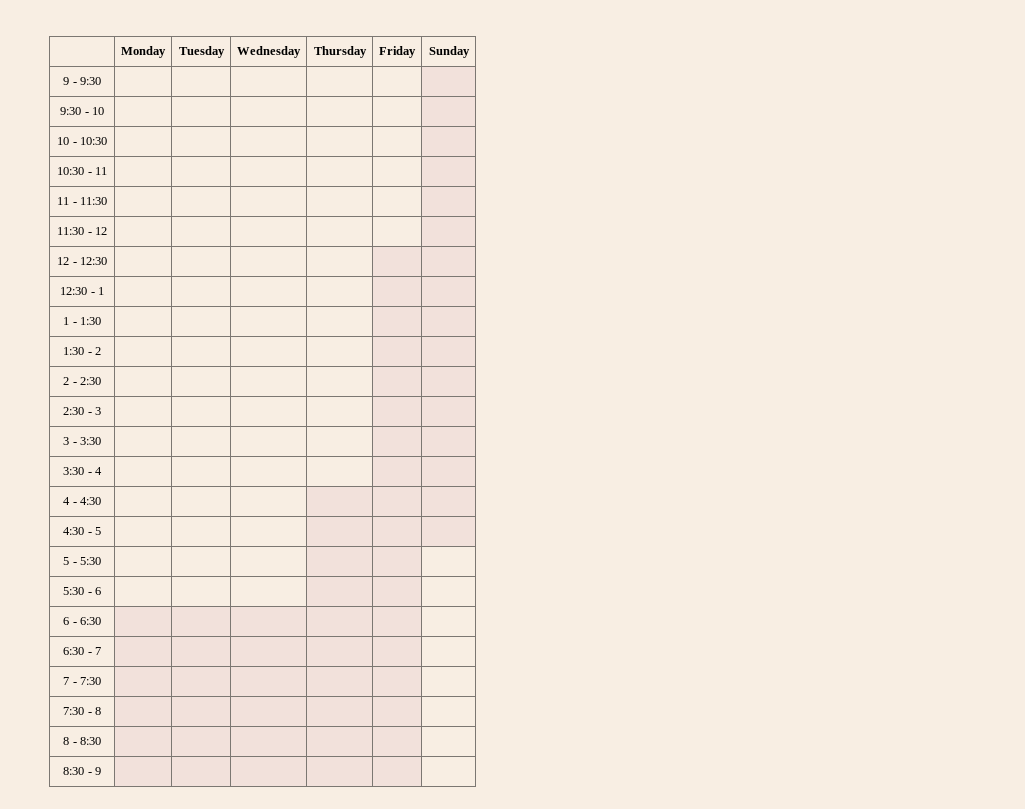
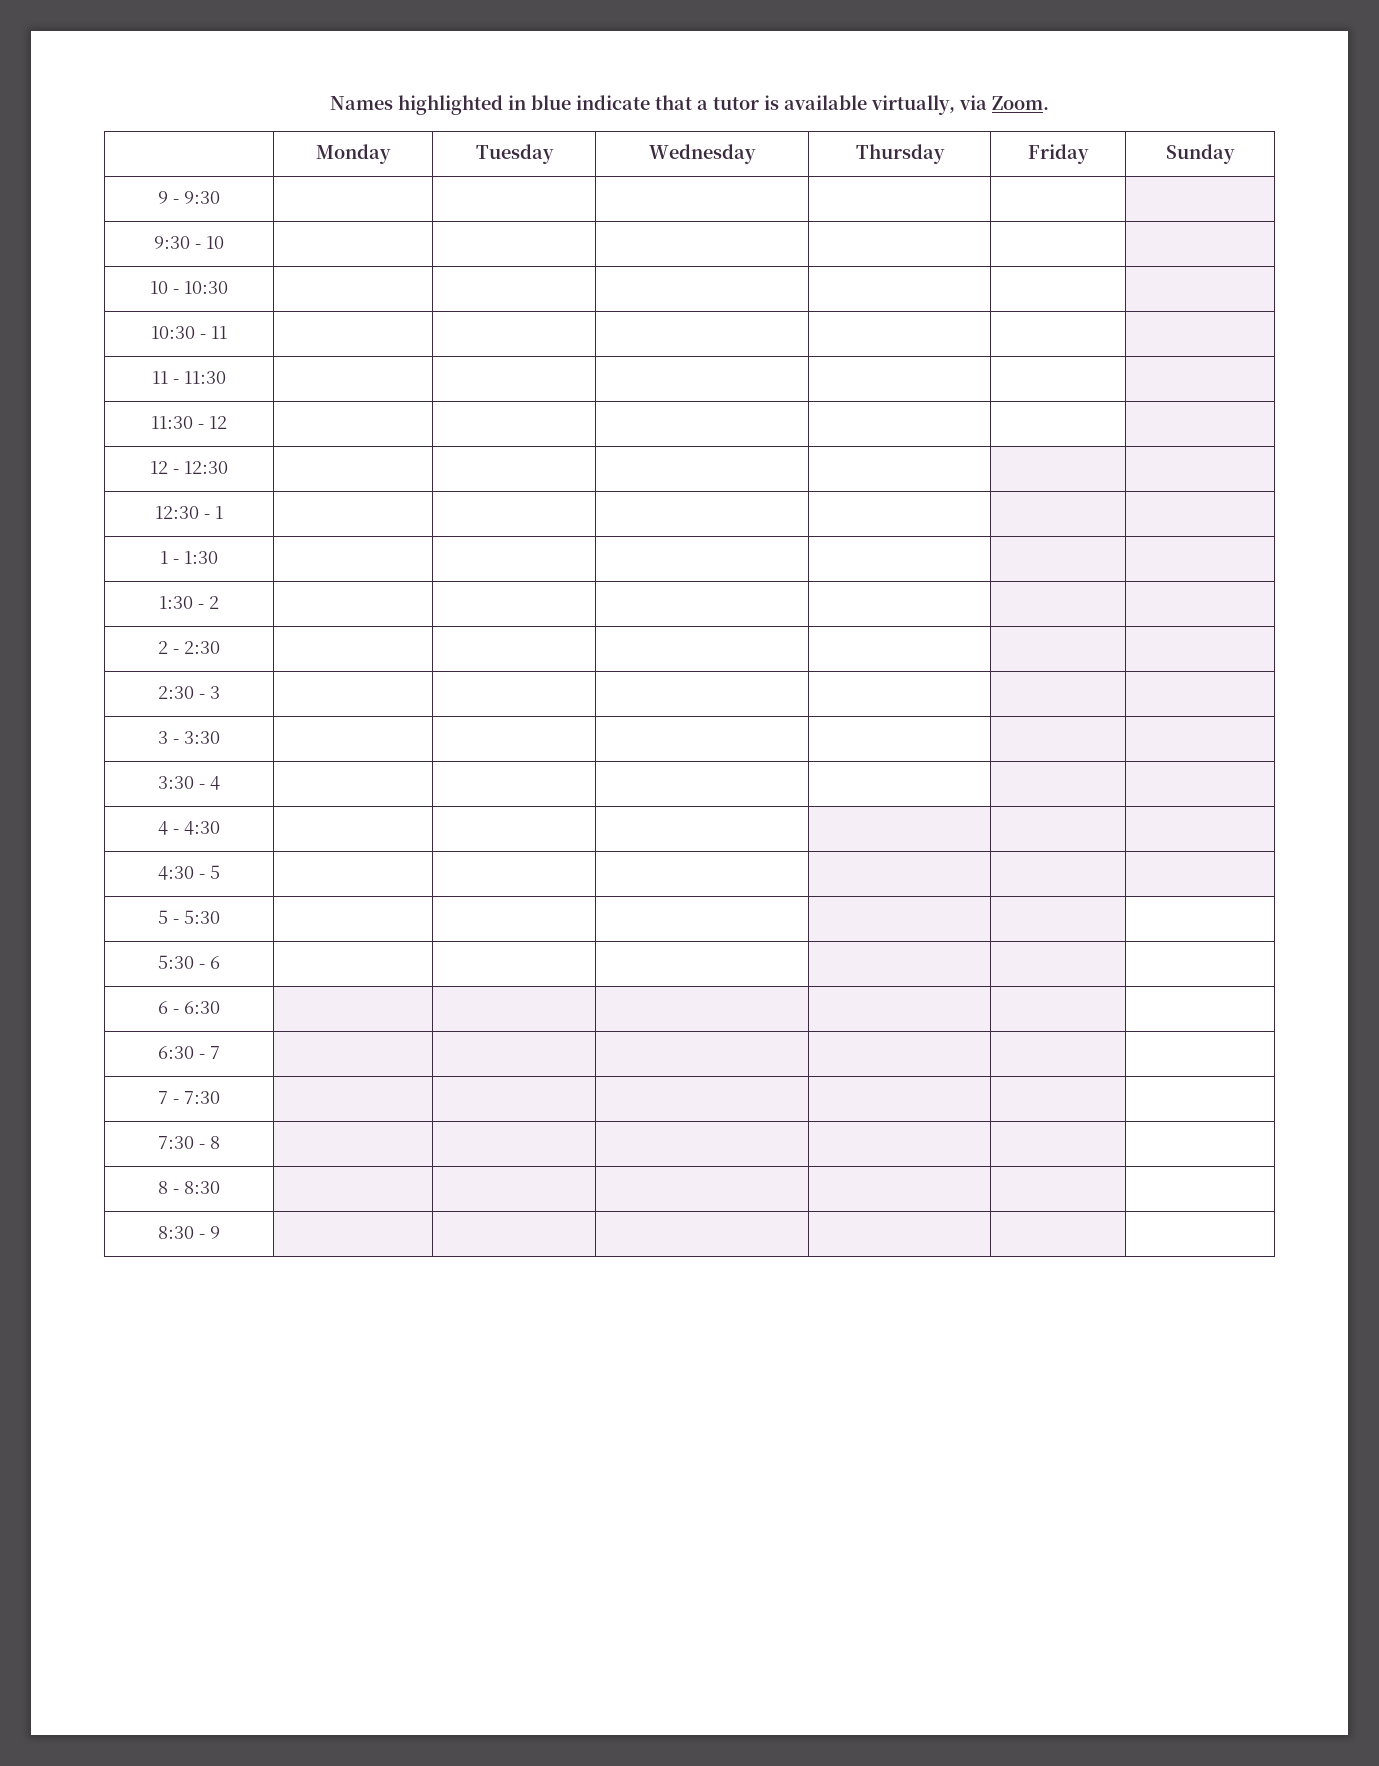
+ Names highlighted in blue indicate that a tutor is available virtually, via Zoom.

